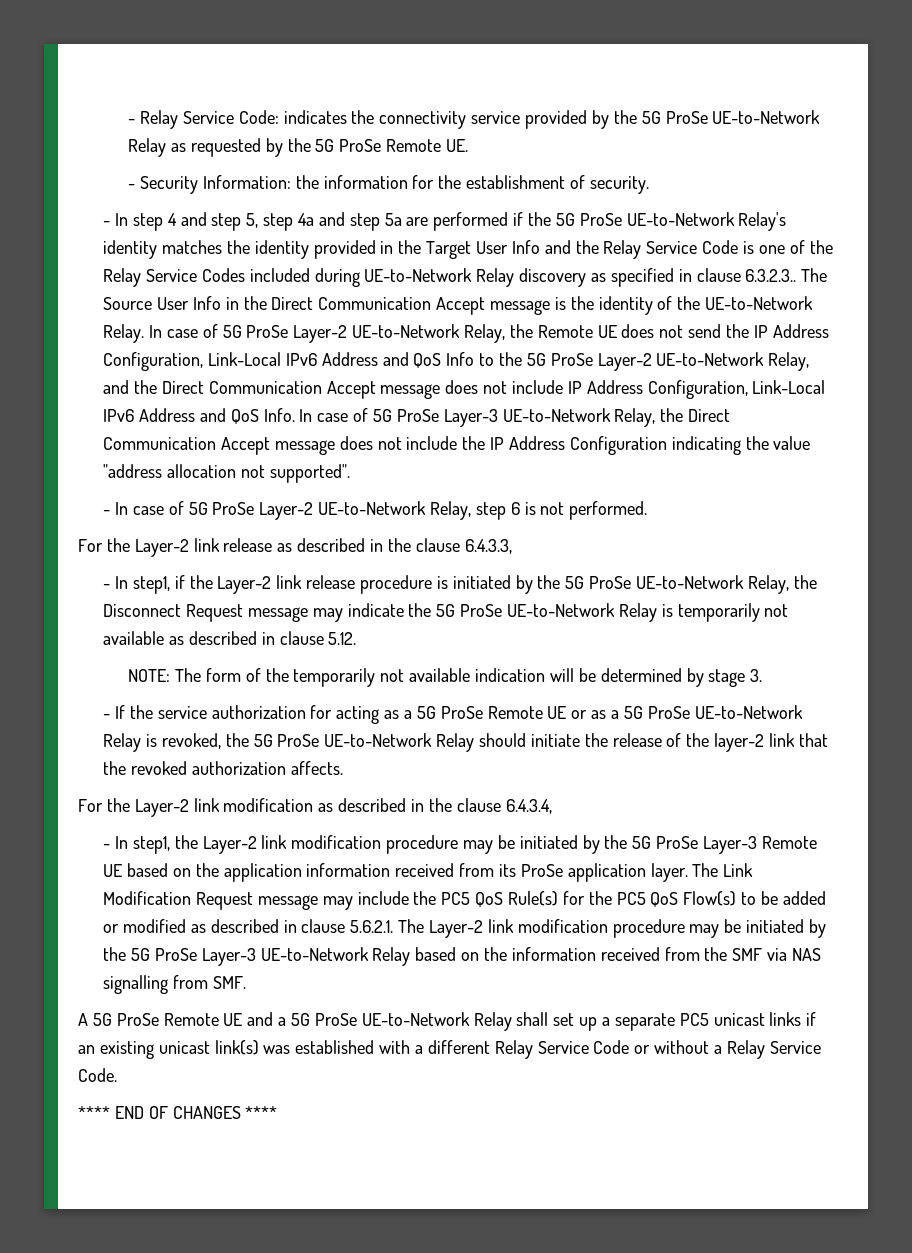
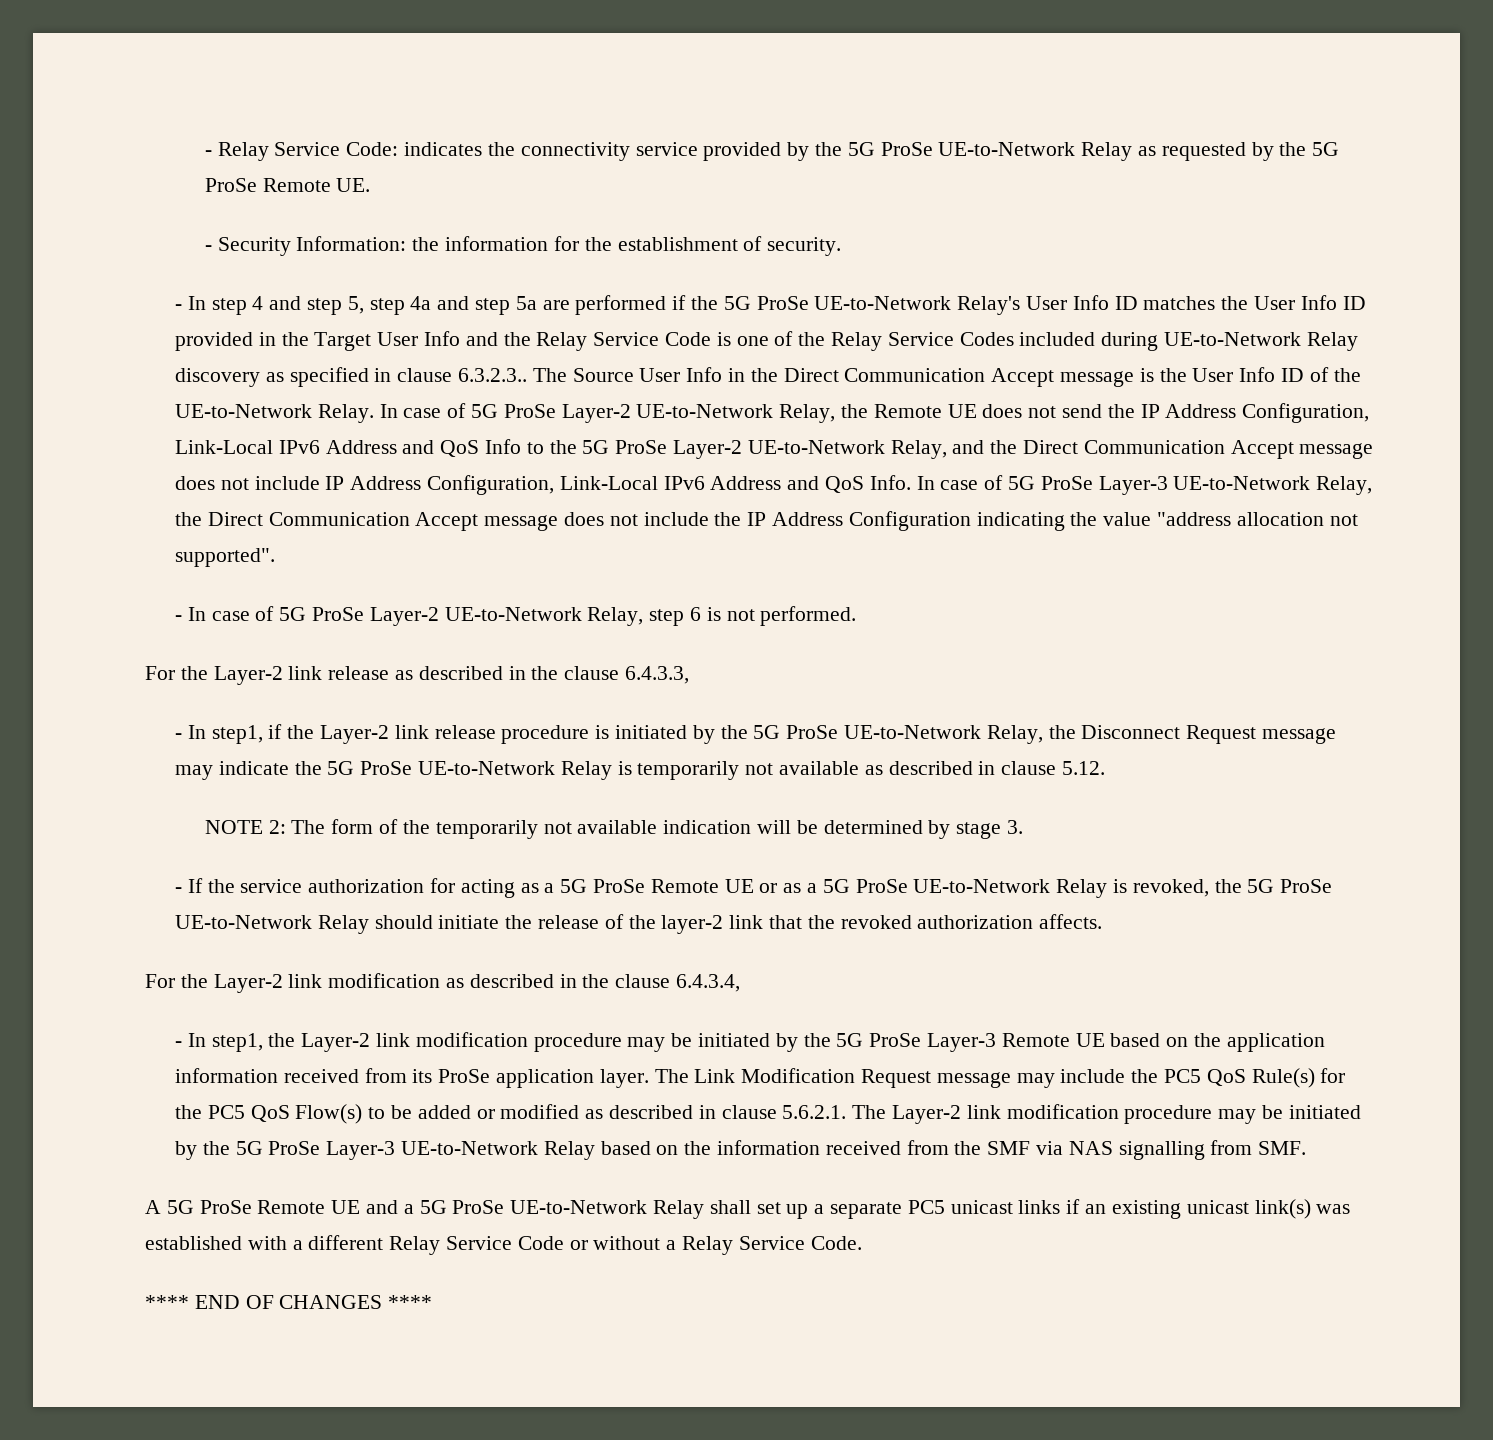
- - In step 4 and step 5, step 4a and step 5a are performed if the 5G ProSe UE-to-Network Relay's identity matches the identity provided in the Target User Info and the Relay Service Code is one of the Relay Service Codes included during UE-to-Network Relay discovery as specified in clause 6.3.2.3..
+ - In step 4 and step 5, step 4a and step 5a are performed if the 5G ProSe UE-to-Network Relay's User Info ID matches the User Info ID provided in the Target User Info and the Relay Service Code is one of the Relay Service Codes included during UE-to-Network Relay discovery as specified in clause 6.3.2.3..
- The Source User Info in the Direct Communication Accept message is the identity of the UE-to-Network Relay.
+ The Source User Info in the Direct Communication Accept message is the User Info ID of the UE-to-Network Relay.
- NOTE: The form of the temporarily not available indication will be determined by stage 3.
+ NOTE 2: The form of the temporarily not available indication will be determined by stage 3.

